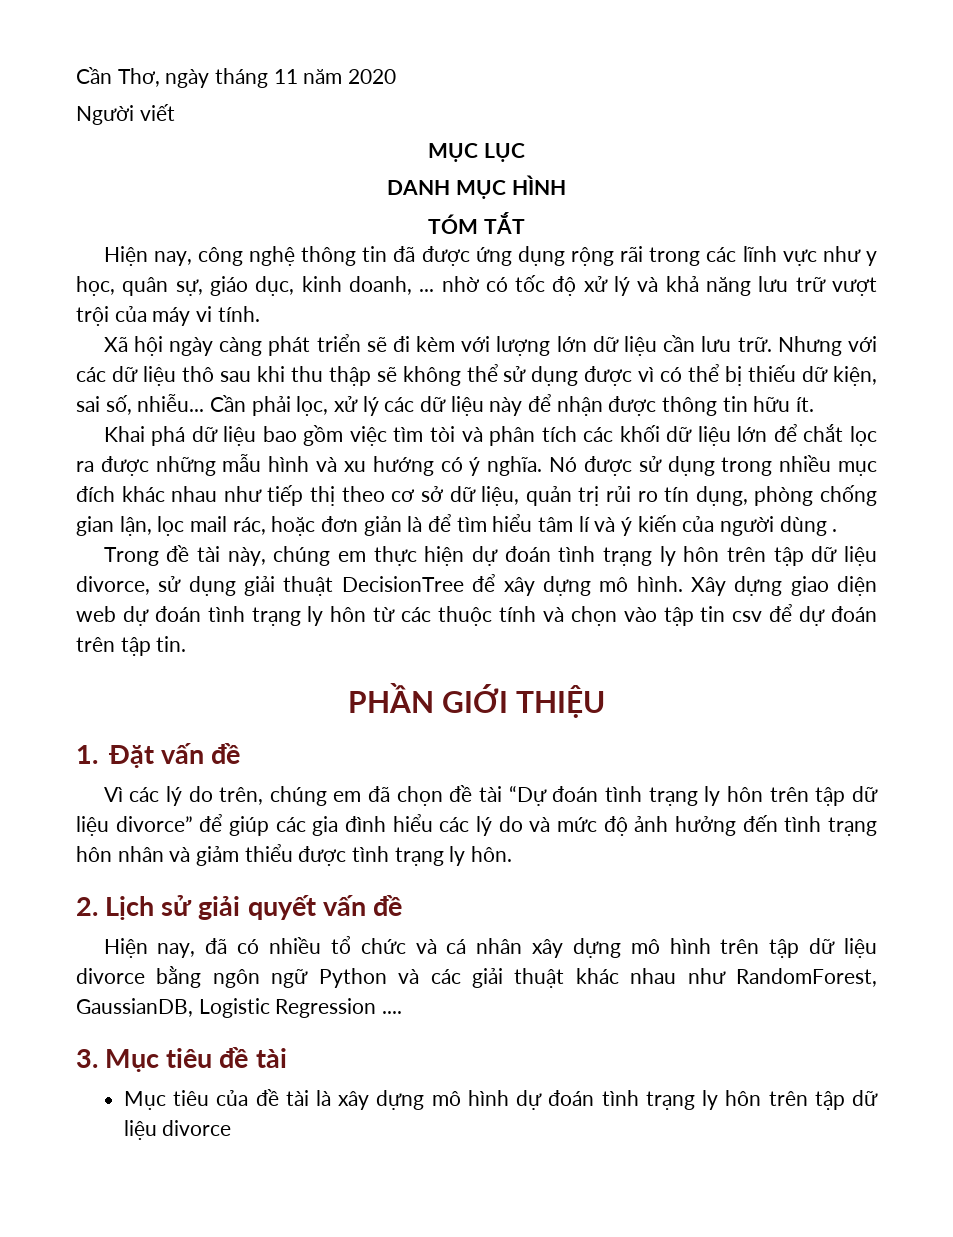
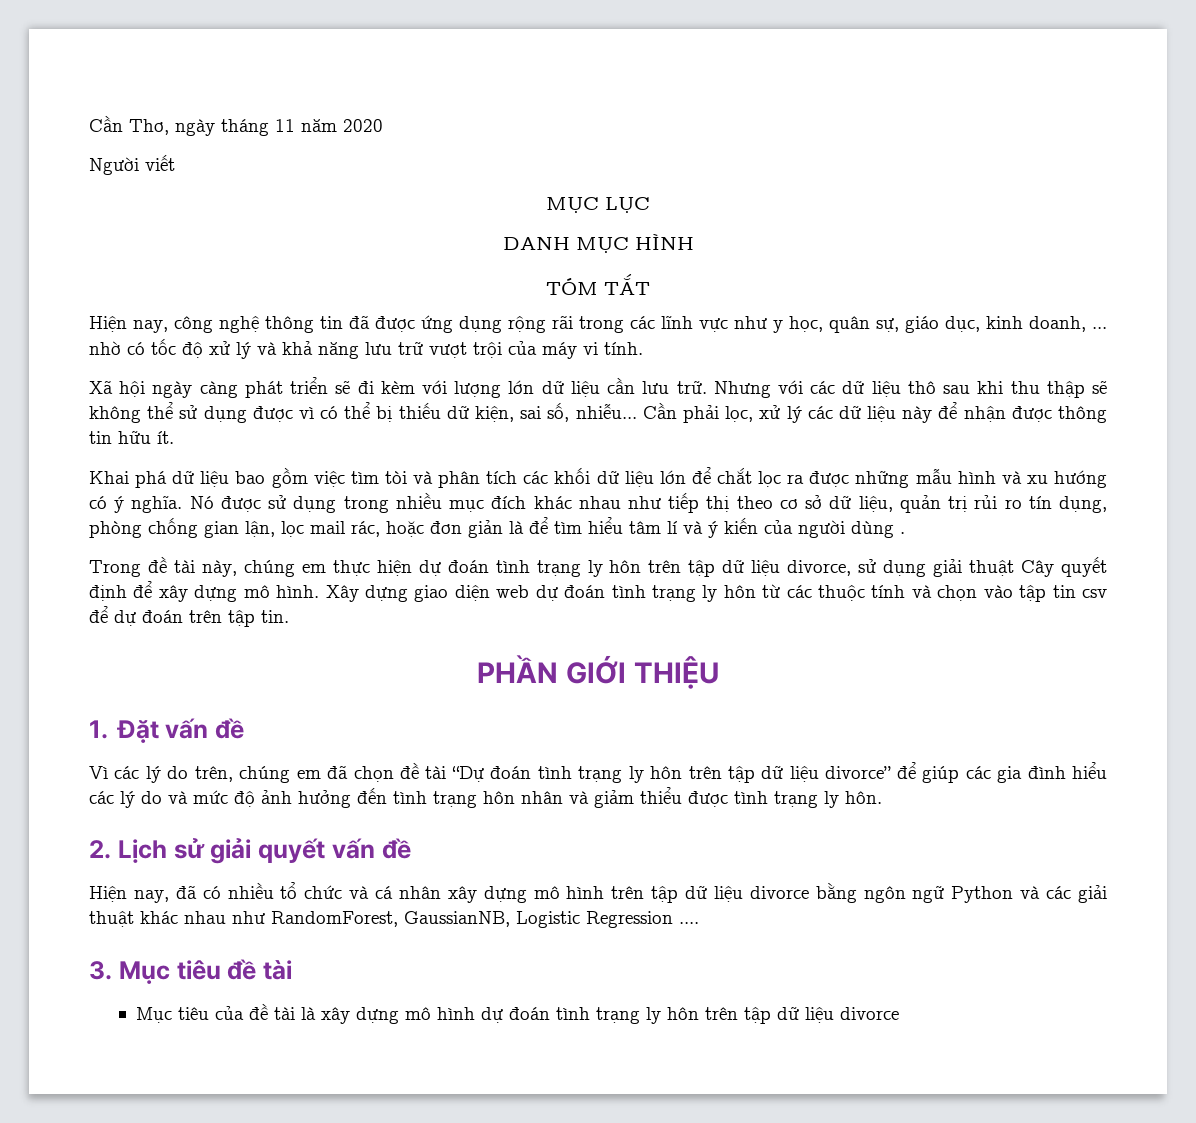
- Trong đề tài này, chúng em thực hiện dự đoán tình trạng ly hôn trên tập dữ liệu divorce, sử dụng giải thuật DecisionTree để xây dựng mô hình.
+ Trong đề tài này, chúng em thực hiện dự đoán tình trạng ly hôn trên tập dữ liệu divorce, sử dụng giải thuật Cây quyết định để xây dựng mô hình.
- Hiện nay, đã có nhiều tổ chức và cá nhân xây dựng mô hình trên tập dữ liệu divorce bằng ngôn ngữ Python và các giải thuật khác nhau như RandomForest, GaussianDB, Logistic Regression ....
+ Hiện nay, đã có nhiều tổ chức và cá nhân xây dựng mô hình trên tập dữ liệu divorce bằng ngôn ngữ Python và các giải thuật khác nhau như RandomForest, GaussianNB, Logistic Regression ....

